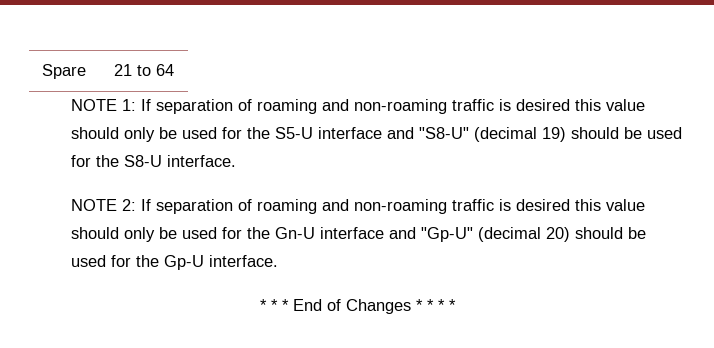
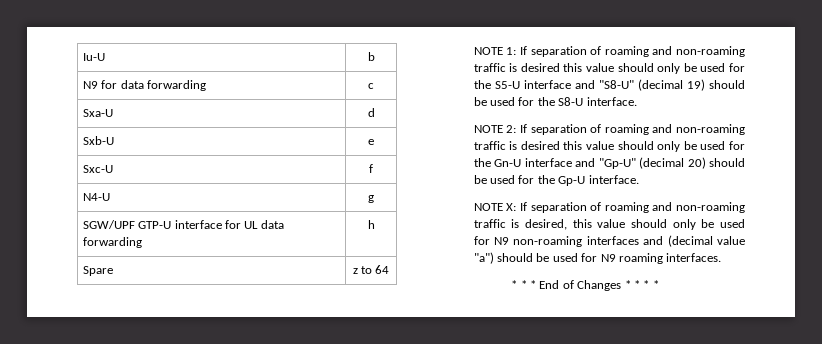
+ Iu-U | b
+ N9 for data forwarding | c
+ Sxa-U | d
+ Sxb-U | e
+ Sxc-U | f
+ N4-U | g
+ SGW/UPF GTP-U interface for UL data forwarding | h
- Spare | 21 to 64
+ Spare | z to 64
+ NOTE X: If separation of roaming and non-roaming traffic is desired, this value should only be used for N9 non-roaming interfaces and (decimal value "a") should be used for N9 roaming interfaces.

